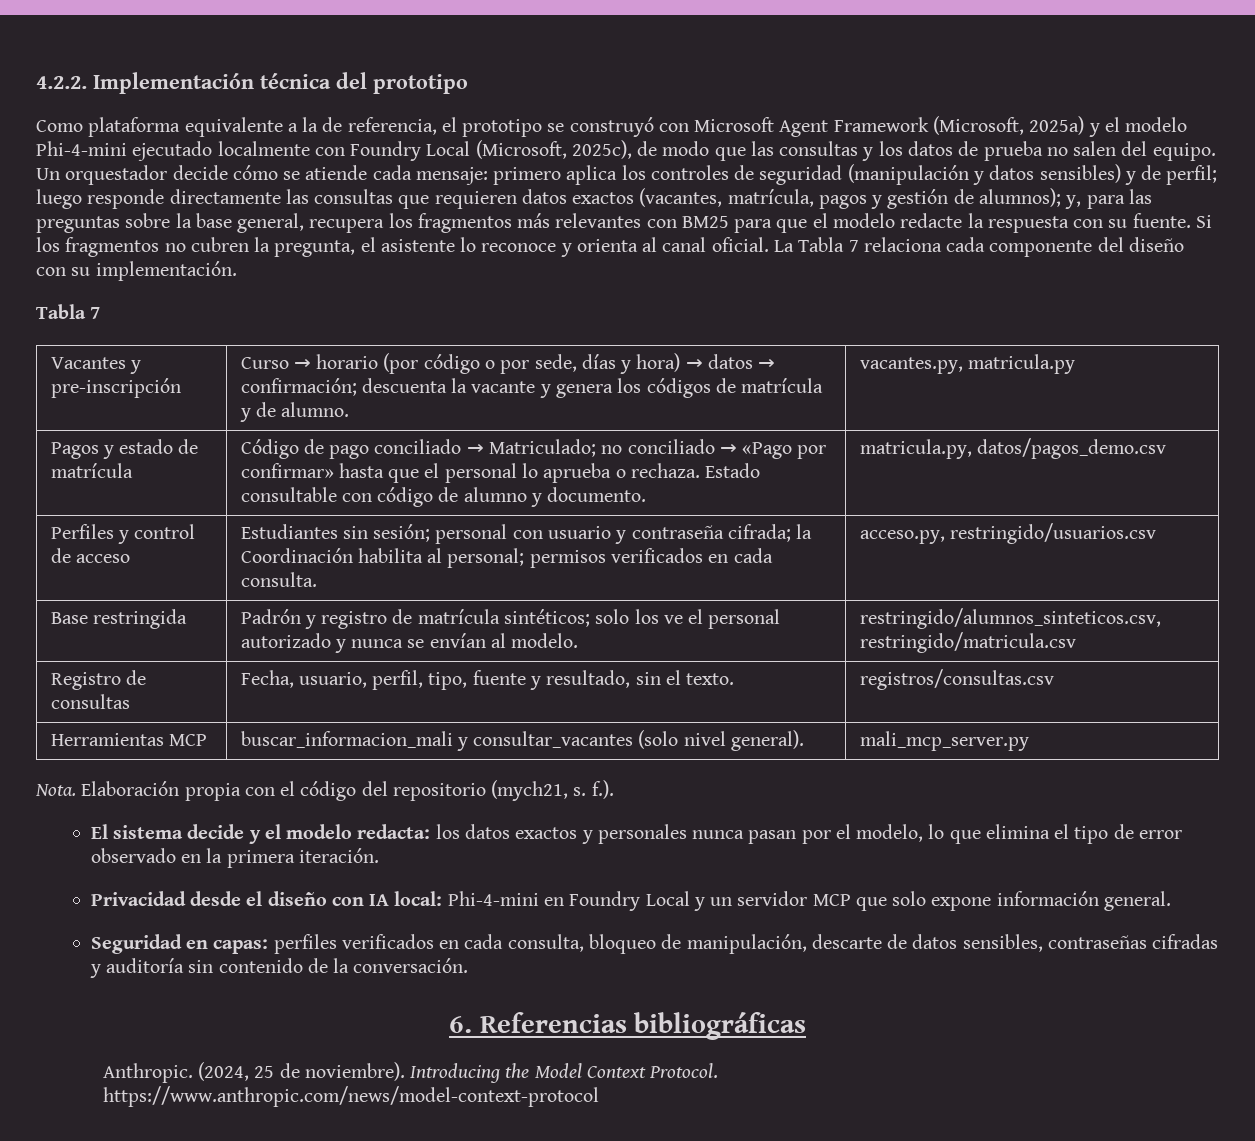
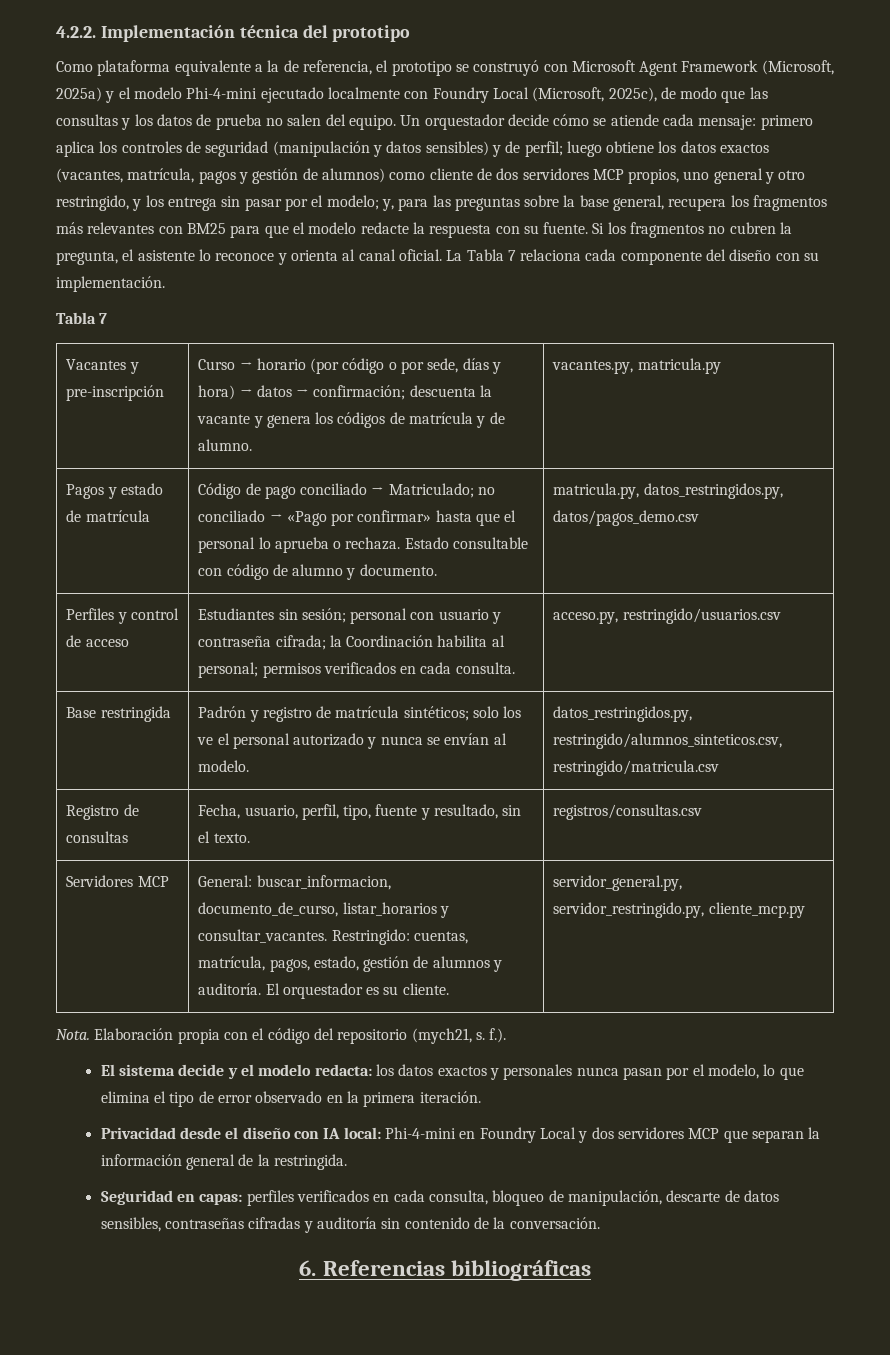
- Un orquestador decide cómo se atiende cada mensaje: primero aplica los controles de seguridad (manipulación y datos sensibles) y de perfil; luego responde directamente las consultas que requieren datos exactos (vacantes, matrícula, pagos y gestión de alumnos); y, para las preguntas sobre la base general, recupera los fragmentos más relevantes con BM25 para que el modelo redacte la respuesta con su fuente.
+ Un orquestador decide cómo se atiende cada mensaje: primero aplica los controles de seguridad (manipulación y datos sensibles) y de perfil; luego obtiene los datos exactos (vacantes, matrícula, pagos y gestión de alumnos) como cliente de dos servidores MCP propios, uno general y otro restringido, y los entrega sin pasar por el modelo; y, para las preguntas sobre la base general, recupera los fragmentos más relevantes con BM25 para que el modelo redacte la respuesta con su fuente.
- Pagos y estado de matrícula | Código de pago conciliado → Matriculado; no conciliado → «Pago por confirmar» hasta que el personal lo aprueba o rechaza. Estado consultable con código de alumno y documento. | matricula.py, datos/pagos_demo.csv
+ Pagos y estado de matrícula | Código de pago conciliado → Matriculado; no conciliado → «Pago por confirmar» hasta que el personal lo aprueba o rechaza. Estado consultable con código de alumno y documento. | matricula.py, datos_restringidos.py, datos/pagos_demo.csv
- Base restringida | Padrón y registro de matrícula sintéticos; solo los ve el personal autorizado y nunca se envían al modelo. | restringido/alumnos_sinteticos.csv, restringido/matricula.csv
+ Base restringida | Padrón y registro de matrícula sintéticos; solo los ve el personal autorizado y nunca se envían al modelo. | datos_restringidos.py, restringido/alumnos_sinteticos.csv, restringido/matricula.csv
- Herramientas MCP | buscar_informacion_mali y consultar_vacantes (solo nivel general). | mali_mcp_server.py
+ Servidores MCP | General: buscar_informacion, documento_de_curso, listar_horarios y consultar_vacantes. Restringido: cuentas, matrícula, pagos, estado, gestión de alumnos y auditoría. El orquestador es su cliente. | servidor_general.py, servidor_restringido.py, cliente_mcp.py
- Privacidad desde el diseño con IA local: Phi-4-mini en Foundry Local y un servidor MCP que solo expone información general.
+ Privacidad desde el diseño con IA local: Phi-4-mini en Foundry Local y dos servidores MCP que separan la información general de la restringida.
- Anthropic. (2024, 25 de noviembre). Introducing the Model Context Protocol. https://www.anthropic.com/news/model-context-protocol

